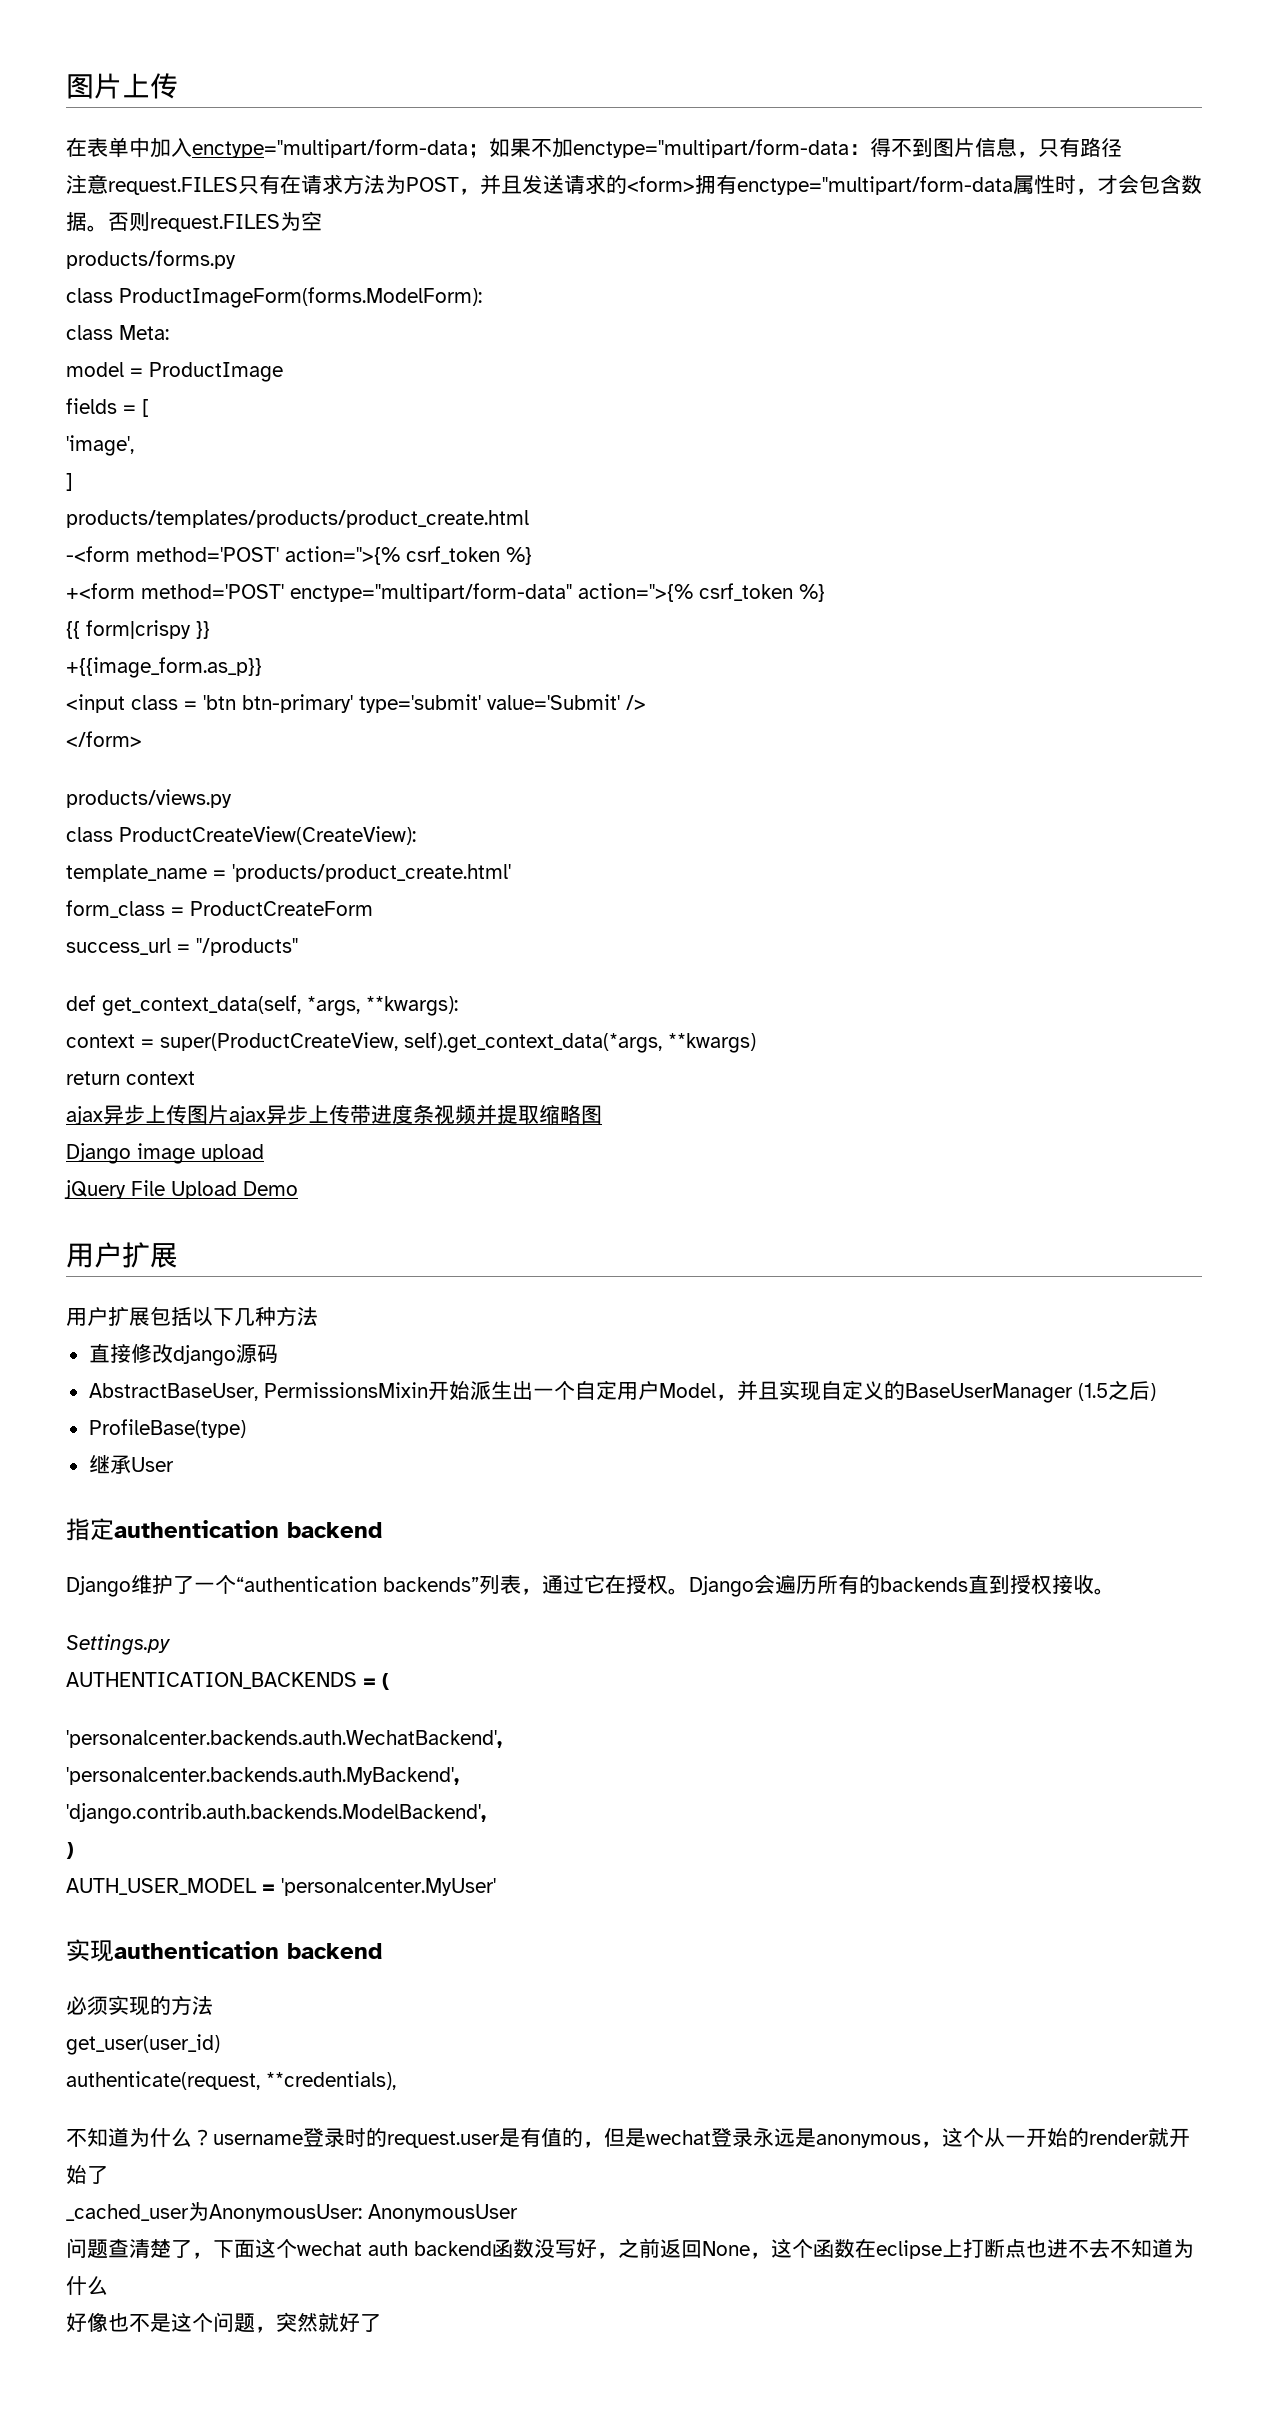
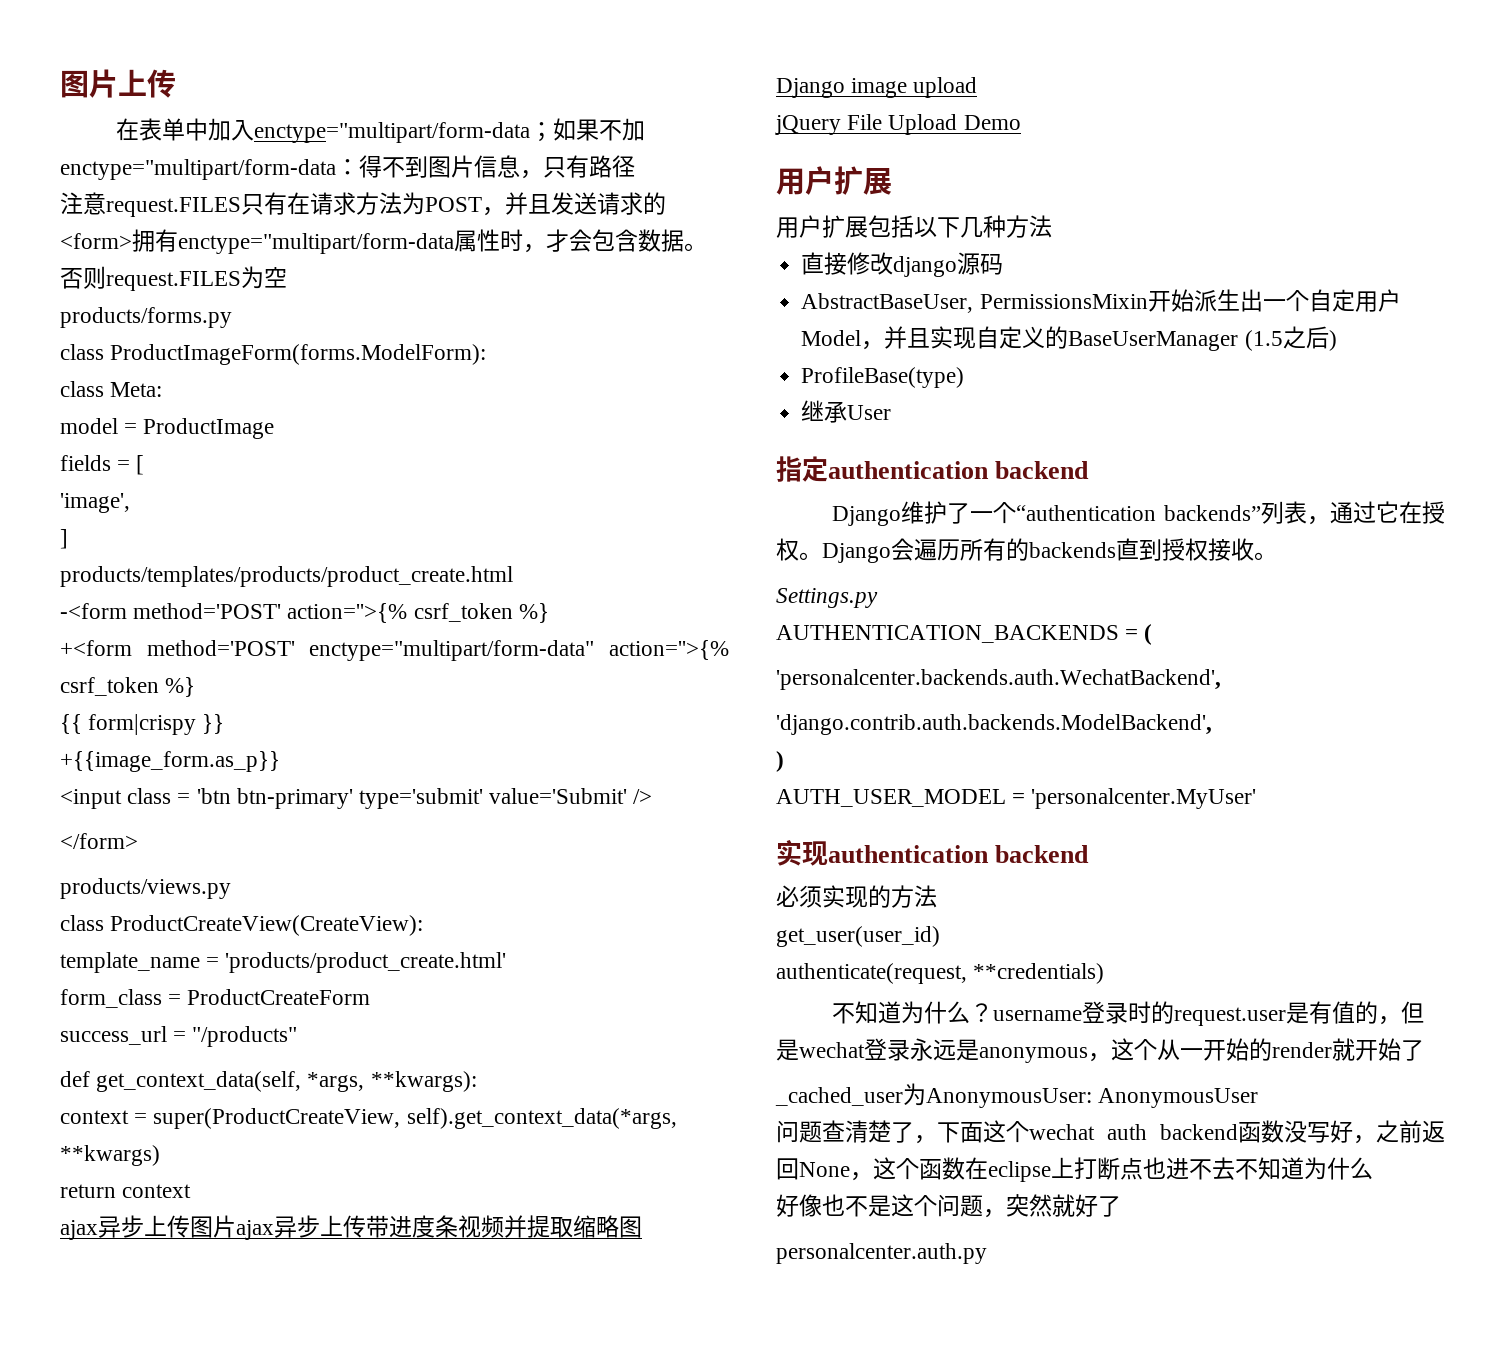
- 'personalcenter.backends.auth.MyBackend',
- authenticate(request, **credentials),
+ authenticate(request, **credentials)
+ personalcenter.auth.py

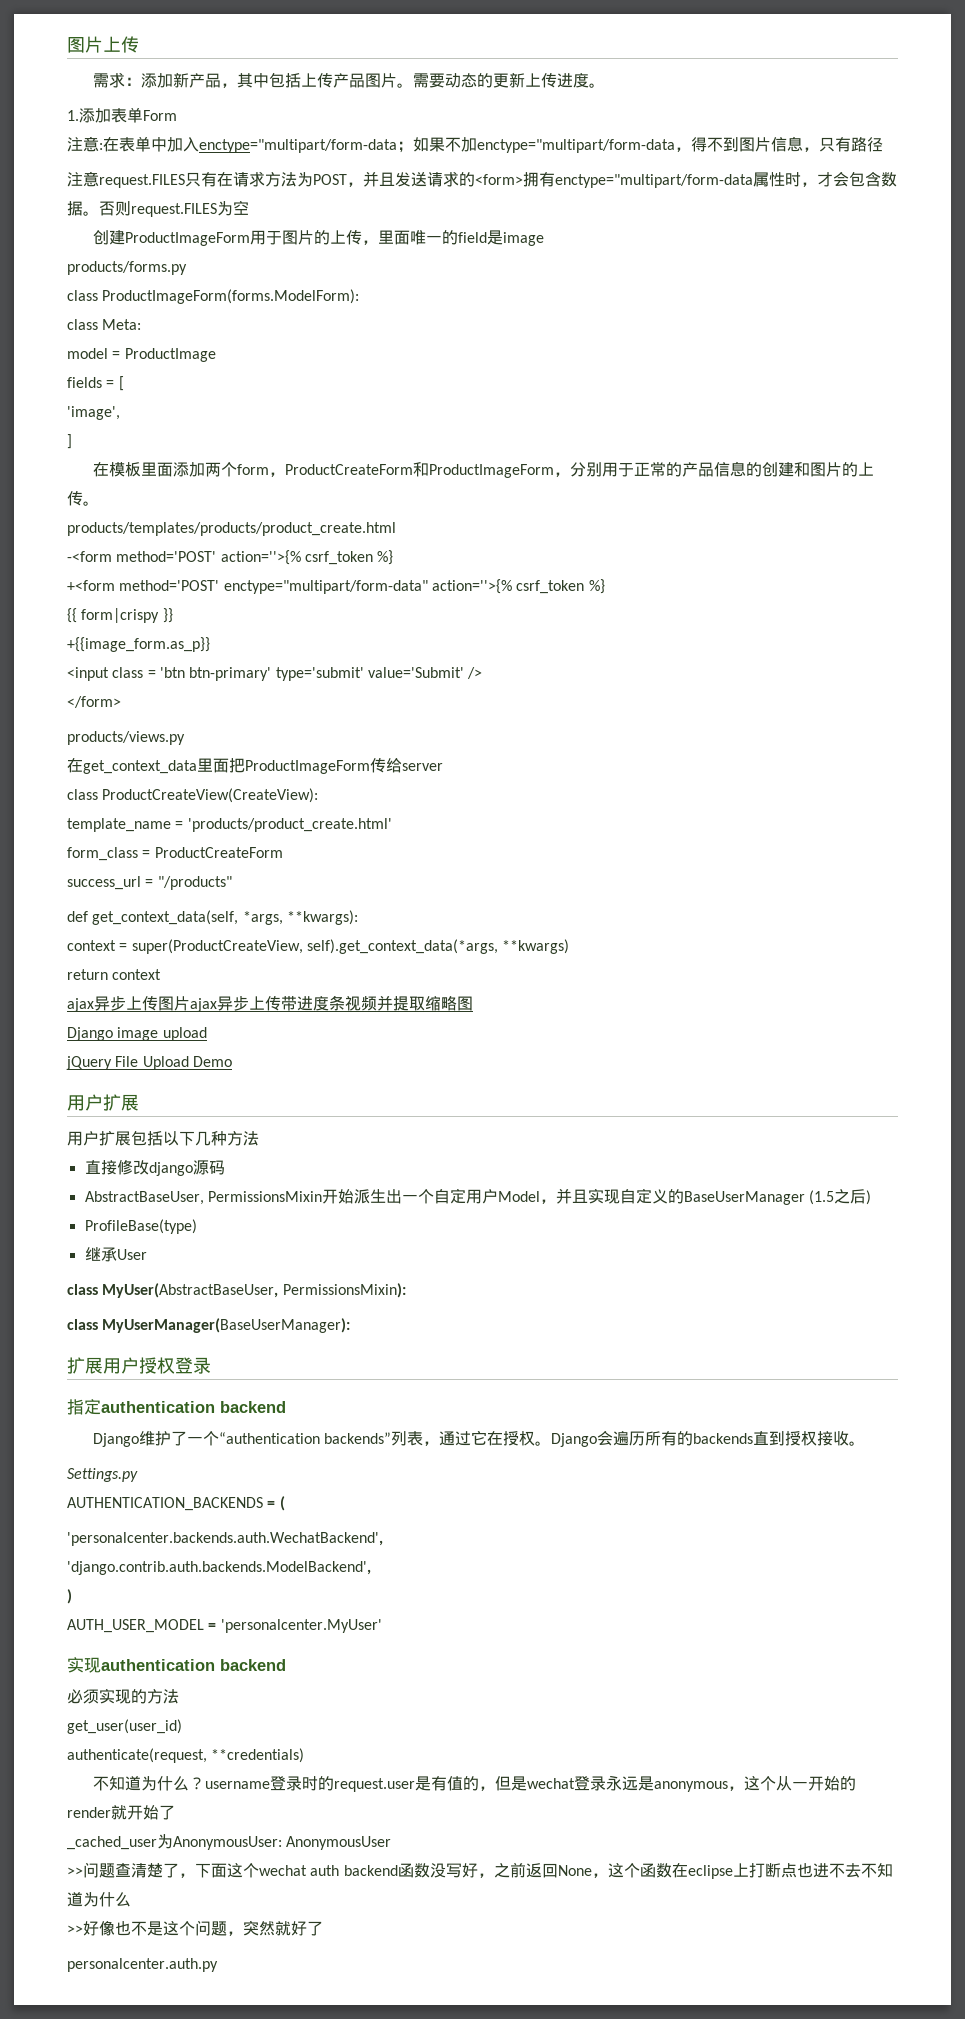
- 在表单中加入enctype="multipart/form-data；如果不加enctype="multipart/form-data：得不到图片信息，只有路径
+ 需求：添加新产品，其中包括上传产品图片。需要动态的更新上传进度。
+ 1.添加表单Form
+ 注意:在表单中加入enctype="multipart/form-data；如果不加enctype="multipart/form-data，得不到图片信息，只有路径
+ 创建ProductImageForm用于图片的上传，里面唯一的field是image
+ 在模板里面添加两个form，ProductCreateForm和ProductImageForm，分别用于正常的产品信息的创建和图片的上传。
+ 在get_context_data里面把ProductImageForm传给server
+ class MyUser(AbstractBaseUser, PermissionsMixin):
+ class MyUserManager(BaseUserManager):
+ 扩展用户授权登录
- 问题查清楚了，下面这个wechat auth backend函数没写好，之前返回None，这个函数在eclipse上打断点也进不去不知道为什么
+ >>问题查清楚了，下面这个wechat auth backend函数没写好，之前返回None，这个函数在eclipse上打断点也进不去不知道为什么
- 好像也不是这个问题，突然就好了
+ >>好像也不是这个问题，突然就好了

